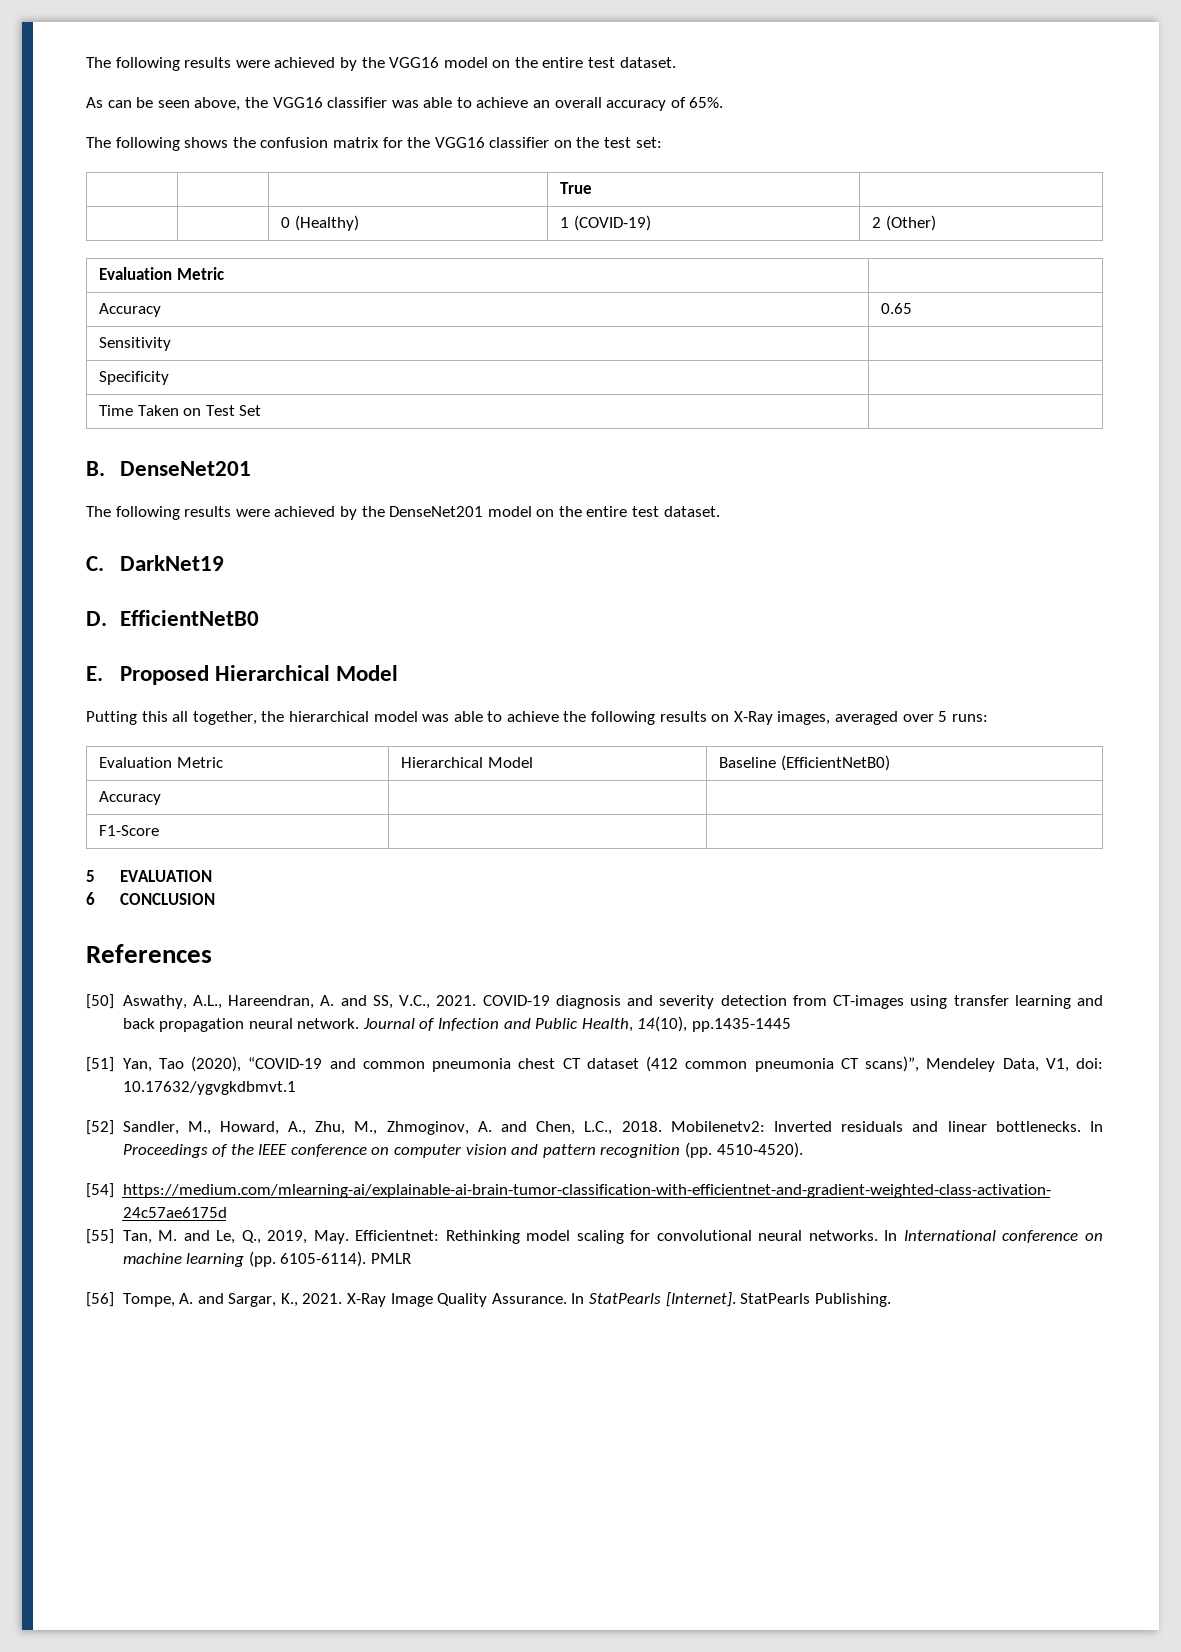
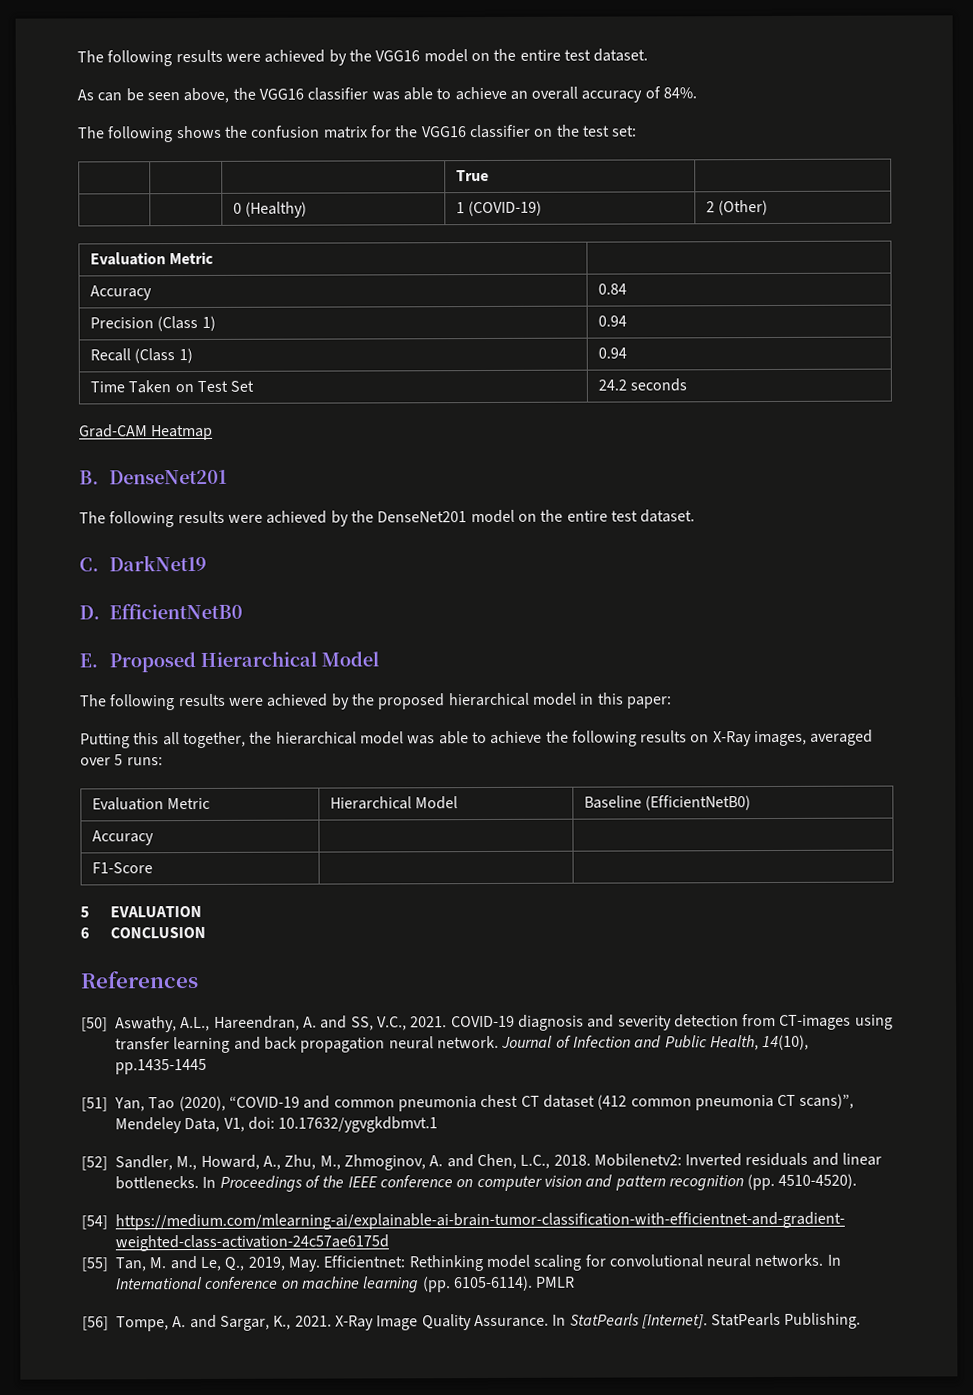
- As can be seen above, the VGG16 classifier was able to achieve an overall accuracy of 65%.
+ As can be seen above, the VGG16 classifier was able to achieve an overall accuracy of 84%.
- Accuracy | 0.65
- Sensitivity |
- Specificity |
+ Accuracy | 0.84
+ Precision (Class 1) | 0.94
+ Recall (Class 1) | 0.94
- Time Taken on Test Set |
+ Time Taken on Test Set | 24.2 seconds
+ Grad-CAM Heatmap
+ The following results were achieved by the proposed hierarchical model in this paper:

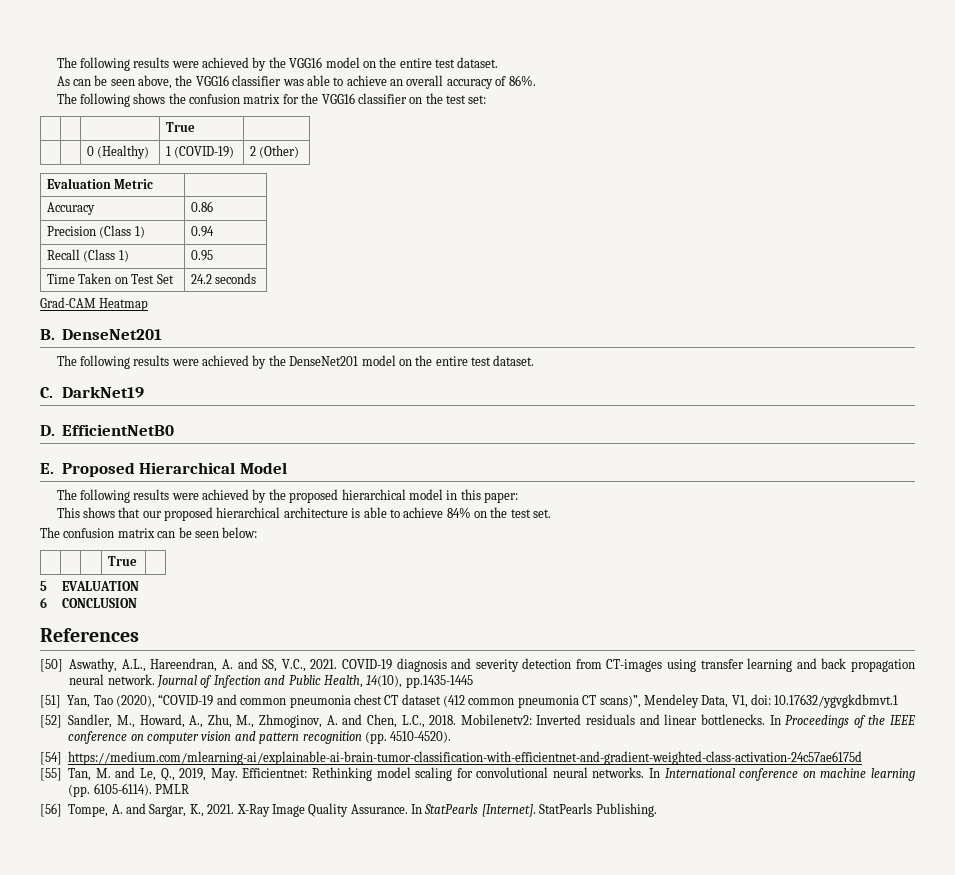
- As can be seen above, the VGG16 classifier was able to achieve an overall accuracy of 84%.
+ As can be seen above, the VGG16 classifier was able to achieve an overall accuracy of 86%.
- Accuracy | 0.84
+ Accuracy | 0.86
- Recall (Class 1) | 0.94
+ Recall (Class 1) | 0.95
- Putting this all together, the hierarchical model was able to achieve the following results on X-Ray images, averaged over 5 runs:
- Evaluation Metric | Hierarchical Model | Baseline (EfficientNetB0)
- Accuracy | |
- F1-Score | |
+ This shows that our proposed hierarchical architecture is able to achieve 84% on the test set.
+ The confusion matrix can be seen below:
+ | | | True |

